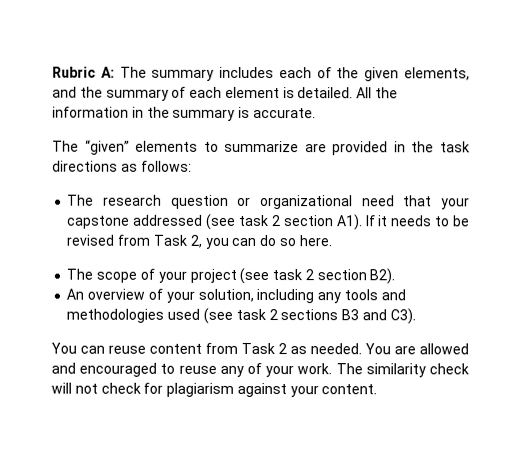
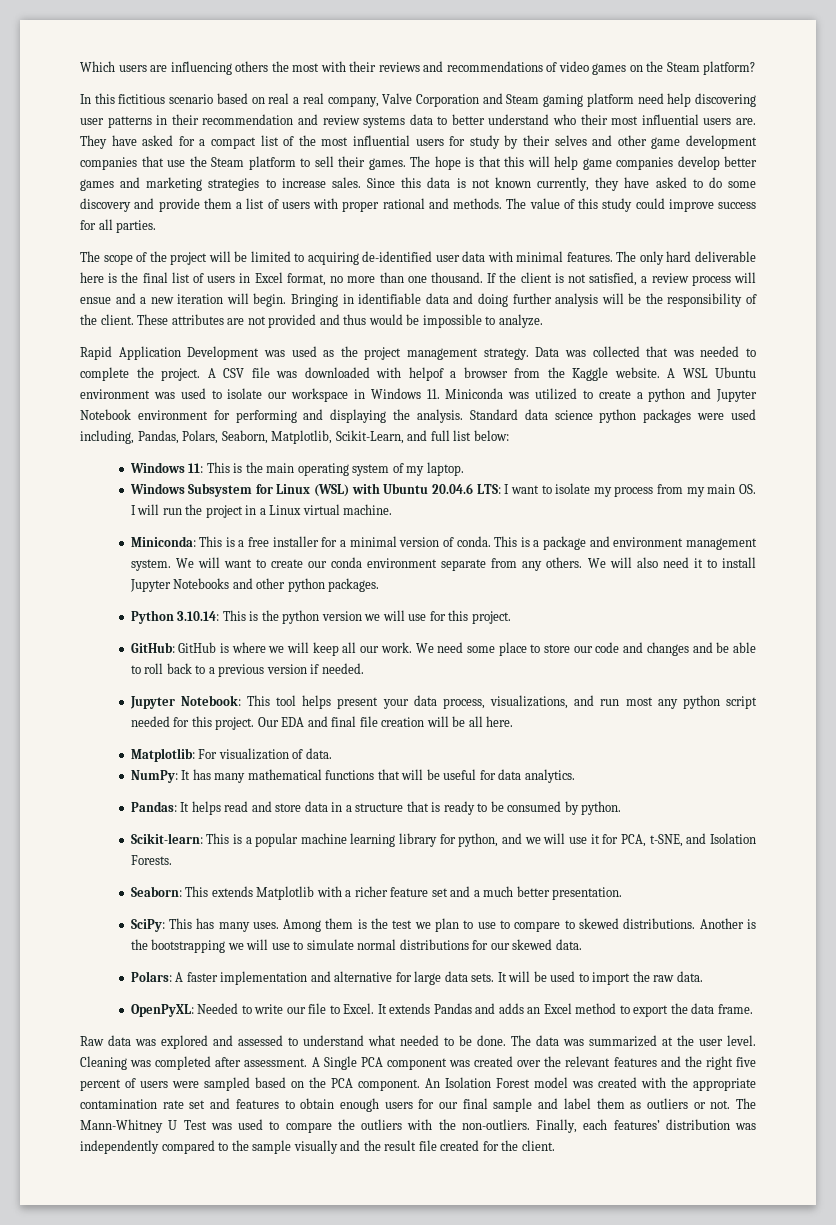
- Rubric A: The summary includes each of the given elements, and the summary of each element is detailed. All the information in the summary is accurate.
- The “given” elements to summarize are provided in the task directions as follows:
- The research question or organizational need that your capstone addressed (see task 2 section A1). If it needs to be revised from Task 2, you can do so here.
- The scope of your project (see task 2 section B2).
- An overview of your solution, including any tools and methodologies used (see task 2 sections B3 and C3).
- You can reuse content from Task 2 as needed. You are allowed and encouraged to reuse any of your work. The similarity check will not check for plagiarism against your content.
+ Which users are influencing others the most with their reviews and recommendations of video games on the Steam platform?
+ In this fictitious scenario based on real a real company, Valve Corporation and Steam gaming platform need help discovering user patterns in their recommendation and review systems data to better understand who their most influential users are. They have asked for a compact list of the most influential users for study by their selves and other game development companies that use the Steam platform to sell their games. The hope is that this will help game companies develop better games and marketing strategies to increase sales. Since this data is not known currently, they have asked to do some discovery and provide them a list of users with proper rational and methods. The value of this study could improve success for all parties.
+ The scope of the project will be limited to acquiring de-identified user data with minimal features. The only hard deliverable here is the final list of users in Excel format, no more than one thousand. If the client is not satisfied, a review process will ensue and a new iteration will begin. Bringing in identifiable data and doing further analysis will be the responsibility of the client. These attributes are not provided and thus would be impossible to analyze.
+ Rapid Application Development was used as the project management strategy. Data was collected that was needed to complete the project. A CSV file was downloaded with helpof a browser from the Kaggle website. A WSL Ubuntu environment was used to isolate our workspace in Windows 11. Miniconda was utilized to create a python and Jupyter Notebook environment for performing and displaying the analysis. Standard data science python packages were used including, Pandas, Polars, Seaborn, Matplotlib, Scikit-Learn, and full list below:
+ Windows 11: This is the main operating system of my laptop.
+ Windows Subsystem for Linux (WSL) with Ubuntu 20.04.6 LTS: I want to isolate my process from my main OS. I will run the project in a Linux virtual machine.
+ Miniconda: This is a free installer for a minimal version of conda. This is a package and environment management system. We will want to create our conda environment separate from any others. We will also need it to install Jupyter Notebooks and other python packages.
+ Python 3.10.14: This is the python version we will use for this project.
+ GitHub: GitHub is where we will keep all our work. We need some place to store our code and changes and be able to roll back to a previous version if needed.
+ Jupyter Notebook: This tool helps present your data process, visualizations, and run most any python script needed for this project. Our EDA and final file creation will be all here.
+ Matplotlib: For visualization of data.
+ NumPy: It has many mathematical functions that will be useful for data analytics.
+ Pandas: It helps read and store data in a structure that is ready to be consumed by python.
+ Scikit-learn: This is a popular machine learning library for python, and we will use it for PCA, t-SNE, and Isolation Forests.
+ Seaborn: This extends Matplotlib with a richer feature set and a much better presentation.
+ SciPy: This has many uses. Among them is the test we plan to use to compare to skewed distributions. Another is the bootstrapping we will use to simulate normal distributions for our skewed data.
+ Polars: A faster implementation and alternative for large data sets. It will be used to import the raw data.
+ OpenPyXL: Needed to write our file to Excel. It extends Pandas and adds an Excel method to export the data frame.
+ Raw data was explored and assessed to understand what needed to be done. The data was summarized at the user level. Cleaning was completed after assessment. A Single PCA component was created over the relevant features and the right five percent of users were sampled based on the PCA component. An Isolation Forest model was created with the appropriate contamination rate set and features to obtain enough users for our final sample and label them as outliers or not. The Mann-Whitney U Test was used to compare the outliers with the non-outliers. Finally, each features’ distribution was independently compared to the sample visually and the result file created for the client.

